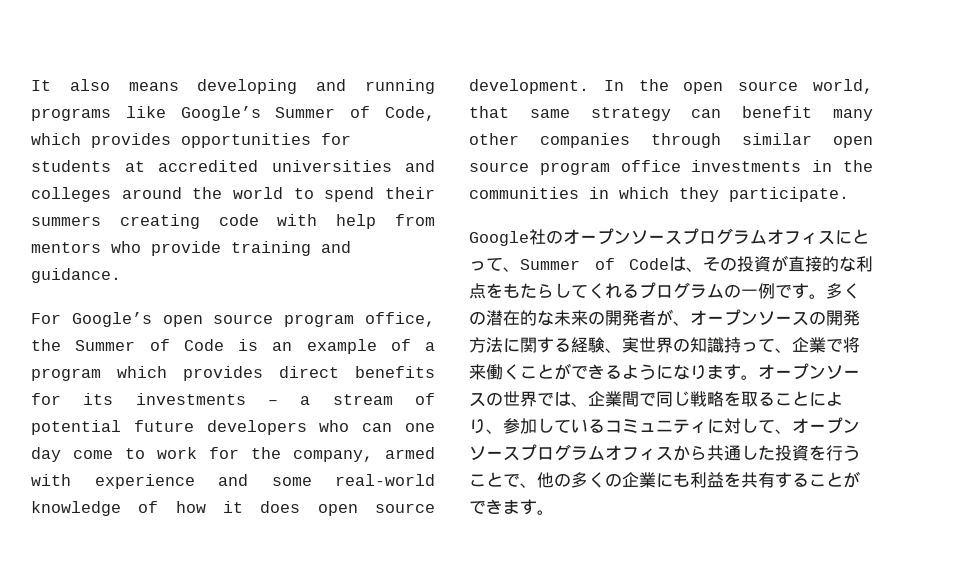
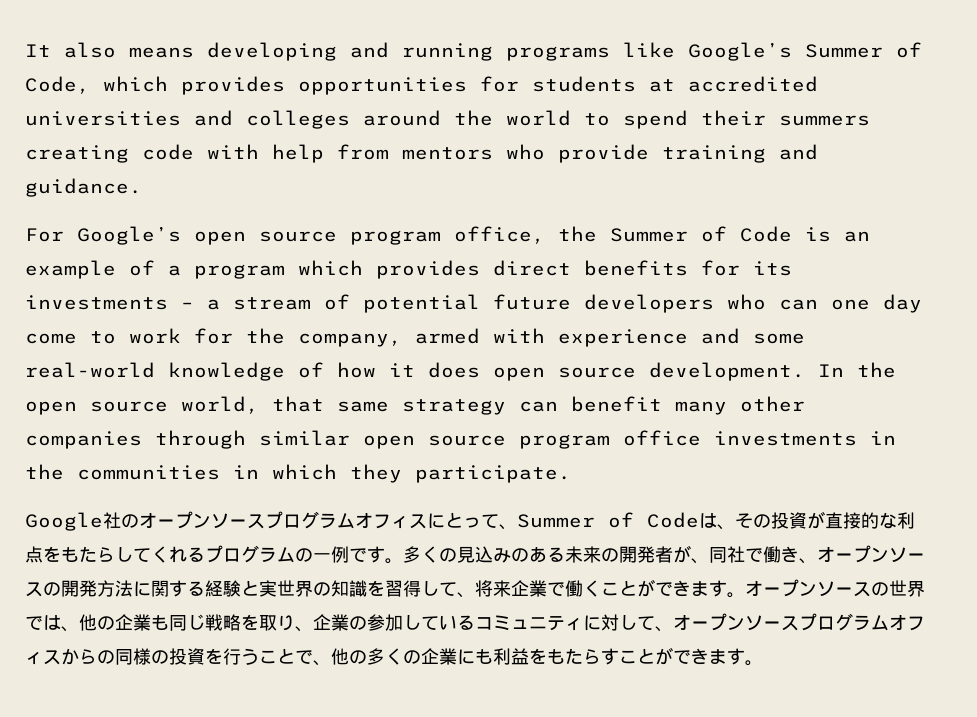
- 多くの潜在的な未来の開発者が、オープンソースの開発方法に関する経験、実世界の知識持って、企業で将来働くことができるようになります。
+ 多くの見込みのある未来の開発者が、同社で働き、オープンソースの開発方法に関する経験と実世界の知識を習得して、将来企業で働くことができます。
- オープンソースの世界では、企業間で同じ戦略を取ることにより、参加しているコミュニティに対して、オープンソースプログラムオフィスから共通した投資を行うことで、他の多くの企業にも利益を共有することができます。
+ オープンソースの世界では、他の企業も同じ戦略を取り、企業の参加しているコミュニティに対して、オープンソースプログラムオフィスからの同様の投資を行うことで、他の多くの企業にも利益をもたらすことができます。

